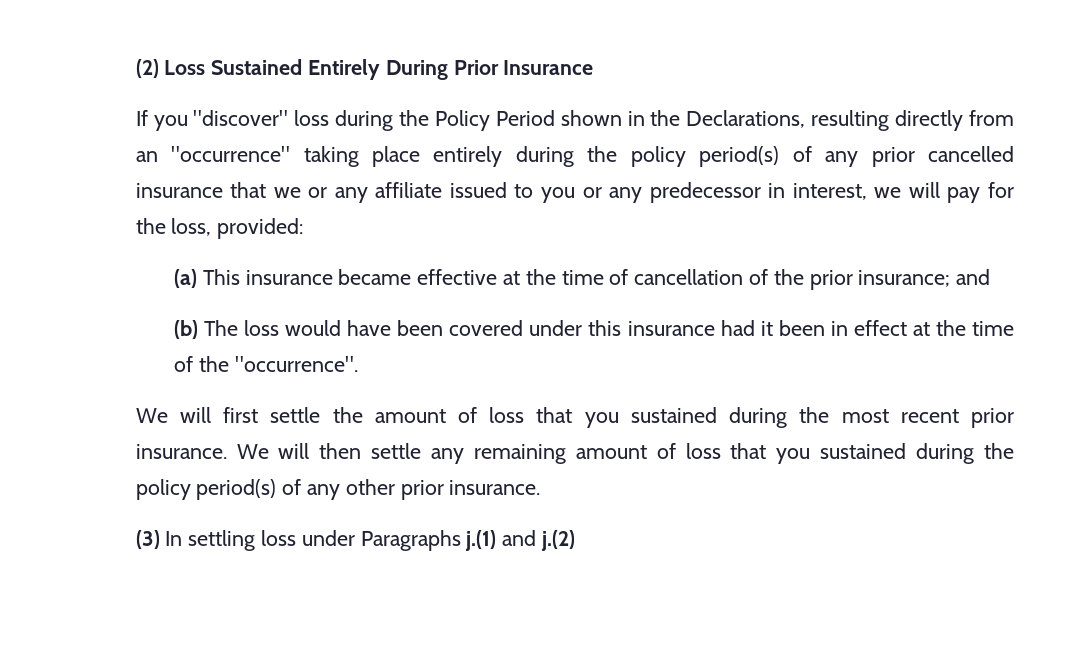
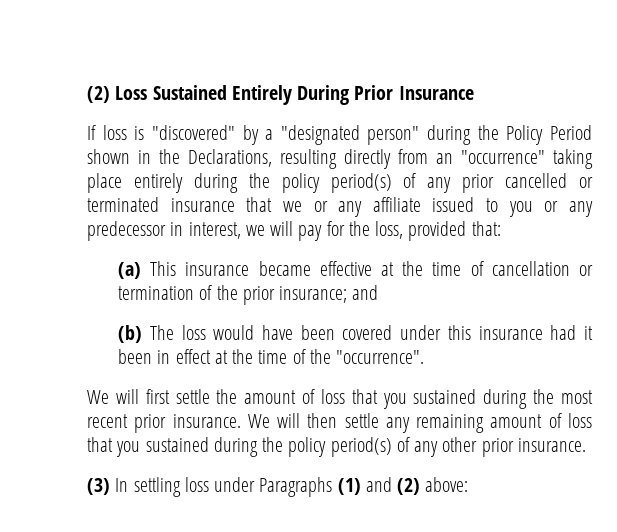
- If you "discover" loss during the Policy Period shown in the Declarations, resulting directly from an "occurrence" taking place entirely during the policy period(s) of any prior cancelled insurance that we or any affiliate issued to you or any predecessor in interest, we will pay for the loss, provided:
+ If loss is "discovered" by a "designated person" during the Policy Period shown in the Declarations, resulting directly from an "occurrence" taking place entirely during the policy period(s) of any prior cancelled or terminated insurance that we or any affiliate issued to you or any predecessor in interest, we will pay for the loss, provided that:
- (a) This insurance became effective at the time of cancellation of the prior insurance; and
+ (a) This insurance became effective at the time of cancellation or termination of the prior insurance; and
- (3) In settling loss under Paragraphs j.(1) and j.(2)
+ (3) In settling loss under Paragraphs (1) and (2) above:

